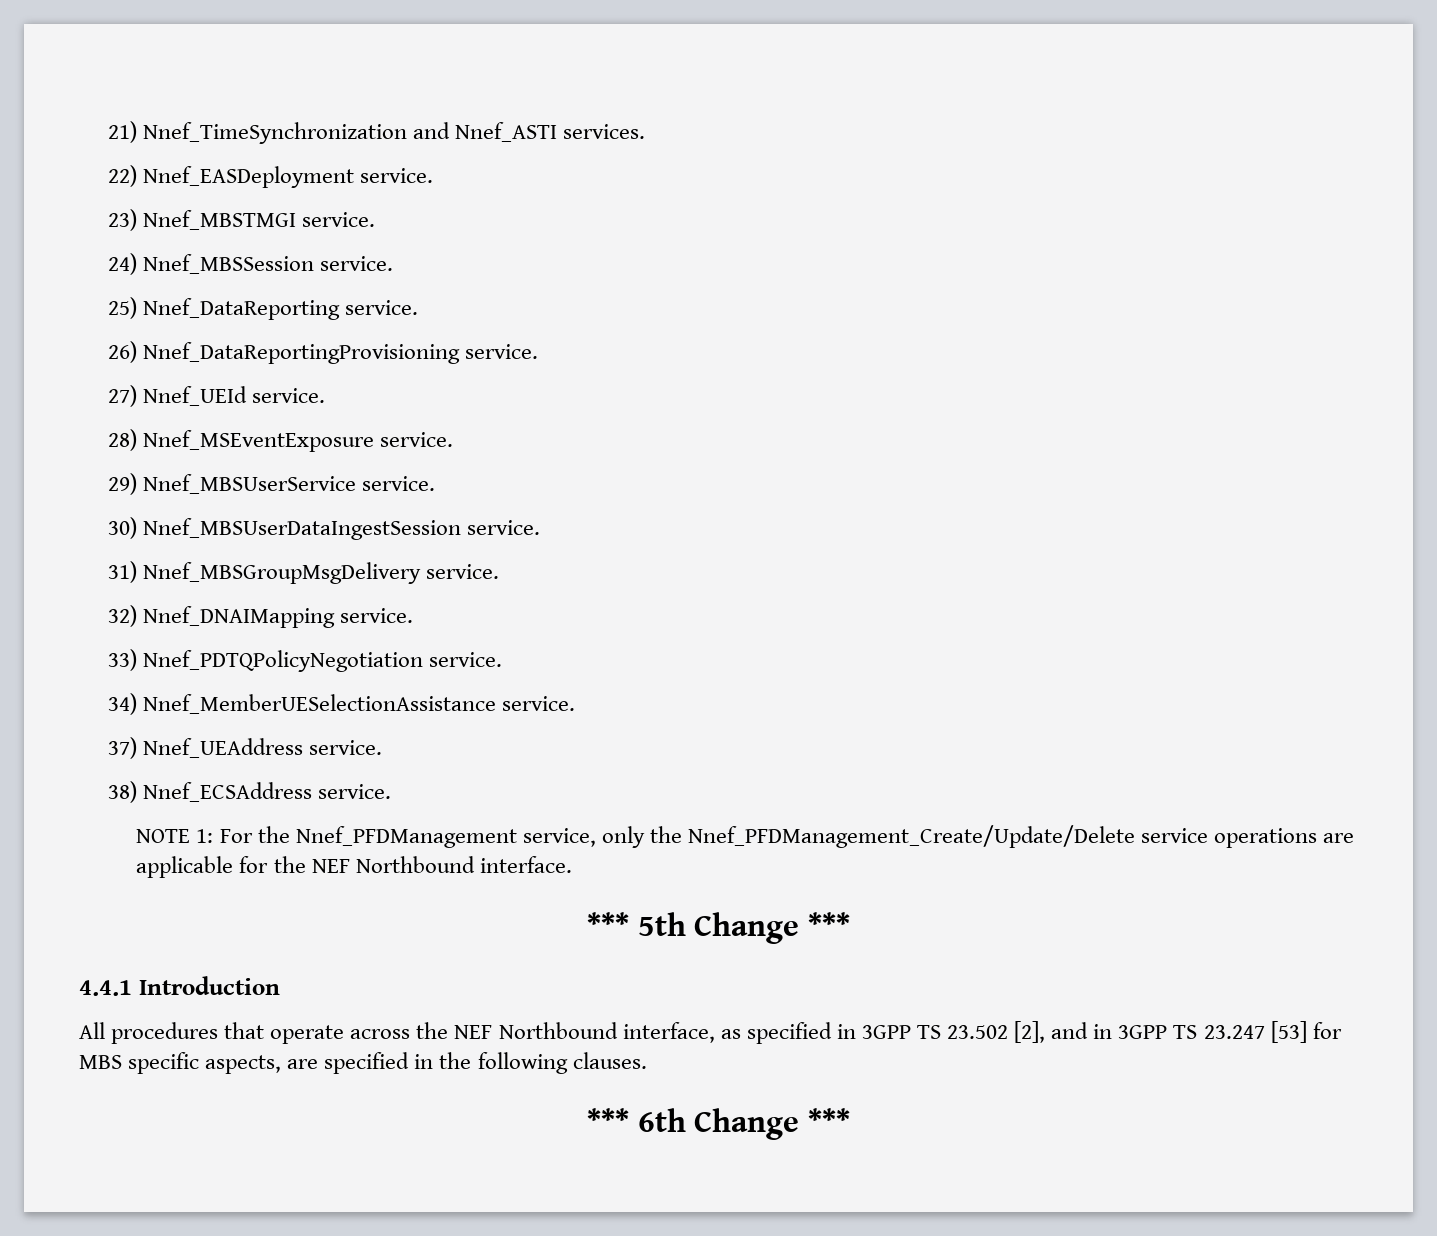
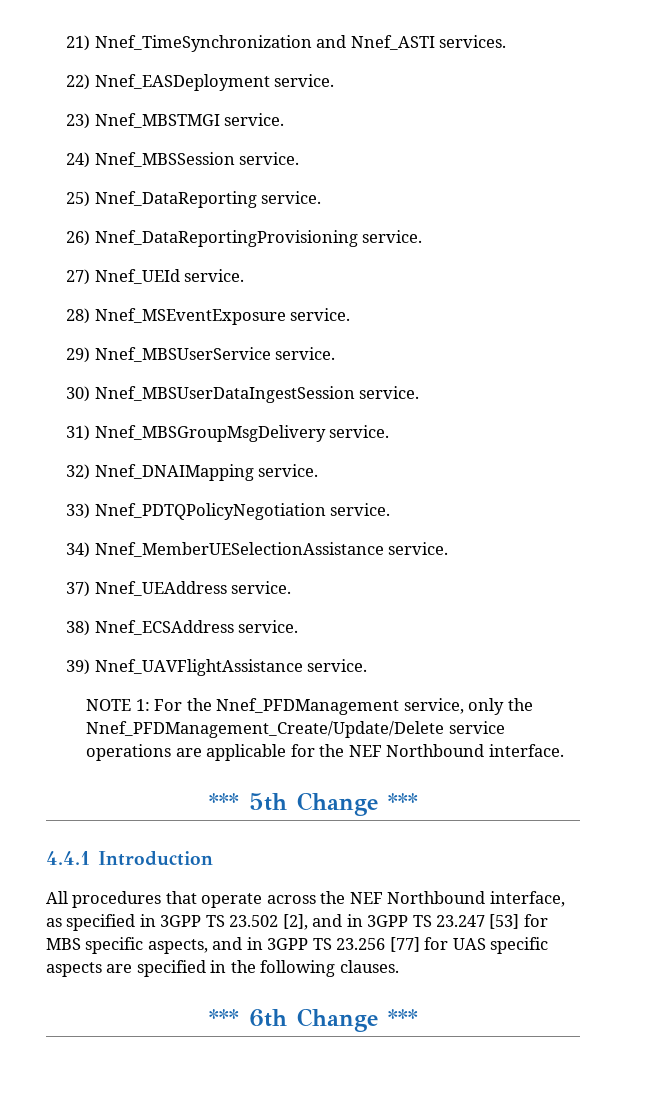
+ 39) Nnef_UAVFlightAssistance service.
- All procedures that operate across the NEF Northbound interface, as specified in 3GPP TS 23.502 [2], and in 3GPP TS 23.247 [53] for MBS specific aspects, are specified in the following clauses.
+ All procedures that operate across the NEF Northbound interface, as specified in 3GPP TS 23.502 [2], and in 3GPP TS 23.247 [53] for MBS specific aspects, and in 3GPP TS 23.256 [77] for UAS specific aspects are specified in the following clauses.

